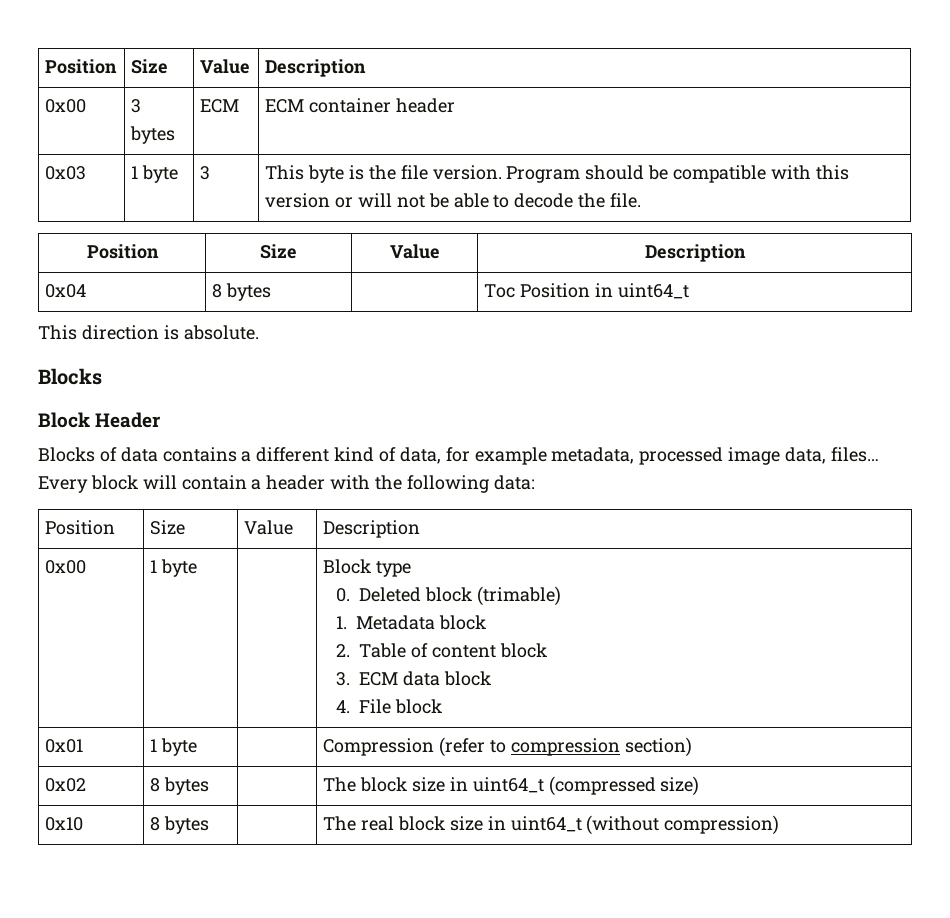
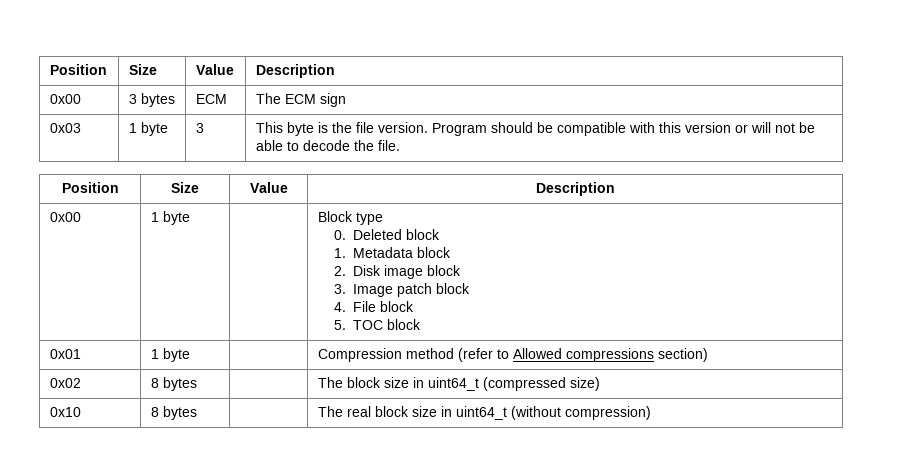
- 0x00 | 3 bytes | ECM | ECM container header
+ 0x00 | 3 bytes | ECM | The ECM sign
- 0x04 | 8 bytes | | Toc Position in uint64_t
- This direction is absolute.
- Blocks
- Block Header
- Blocks of data contains a different kind of data, for example metadata, processed image data, files… Every block will contain a header with the following data:
- Position | Size | Value | Description
  0x00 | 1 byte | | Block type
- 0. Deleted block (trimable)
+ 0. Deleted block
  1. Metadata block
- 2. Table of content block
- 3. ECM data block
+ 2. Disk image block
+ 3. Image patch block
  4. File block
+ 5. TOC block
- 0x01 | 1 byte | | Compression (refer to compression section)
+ 0x01 | 1 byte | | Compression method (refer to Allowed compressions section)

